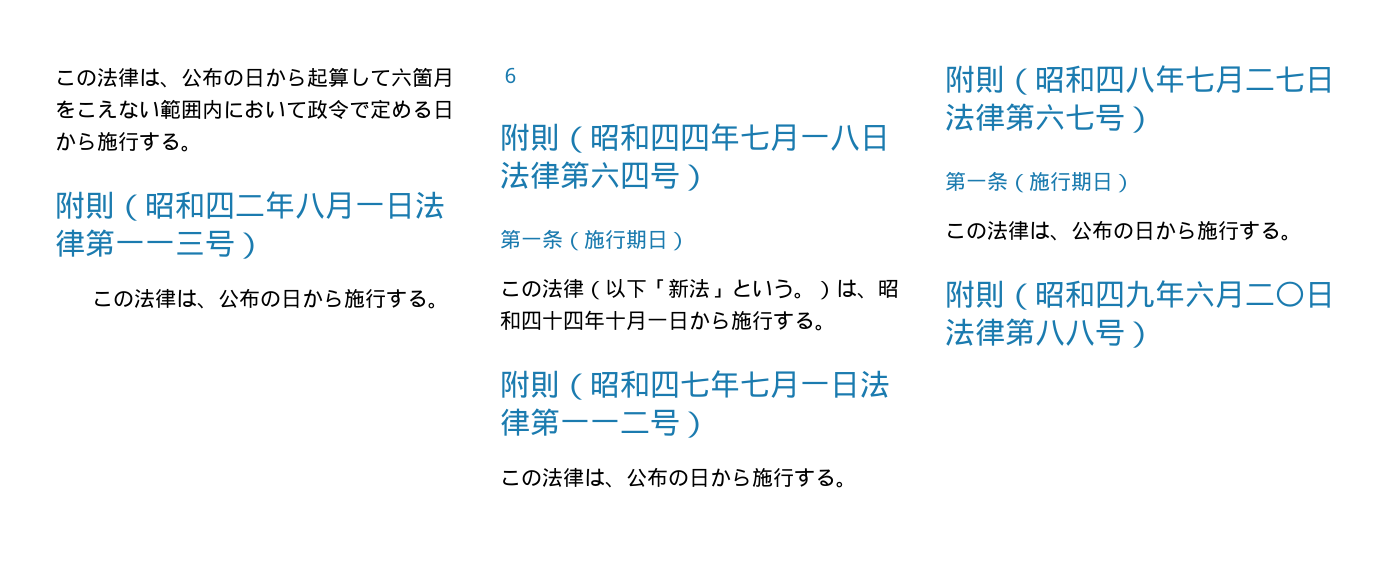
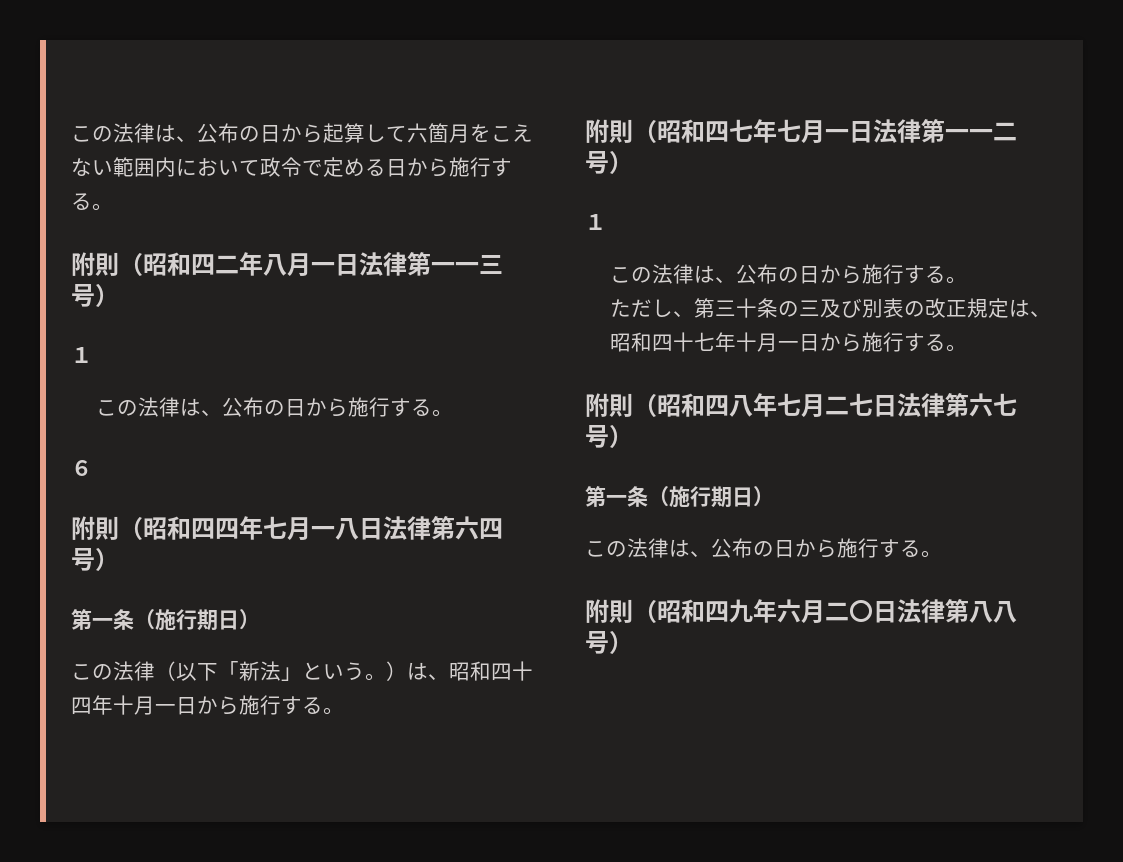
  附則（昭和四二年八月一日法律第一一三号）
+ １
  附則（昭和四七年七月一日法律第一一二号）
+ １
  この法律は、公布の日から施行する。
+ ただし、第三十条の三及び別表の改正規定は、昭和四十七年十月一日から施行する。

